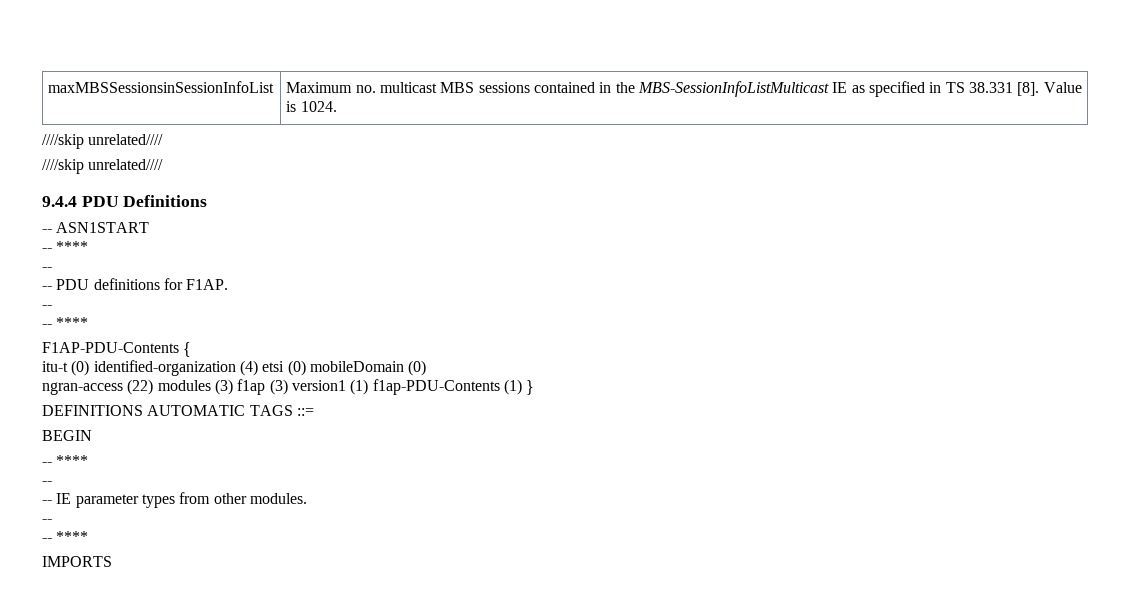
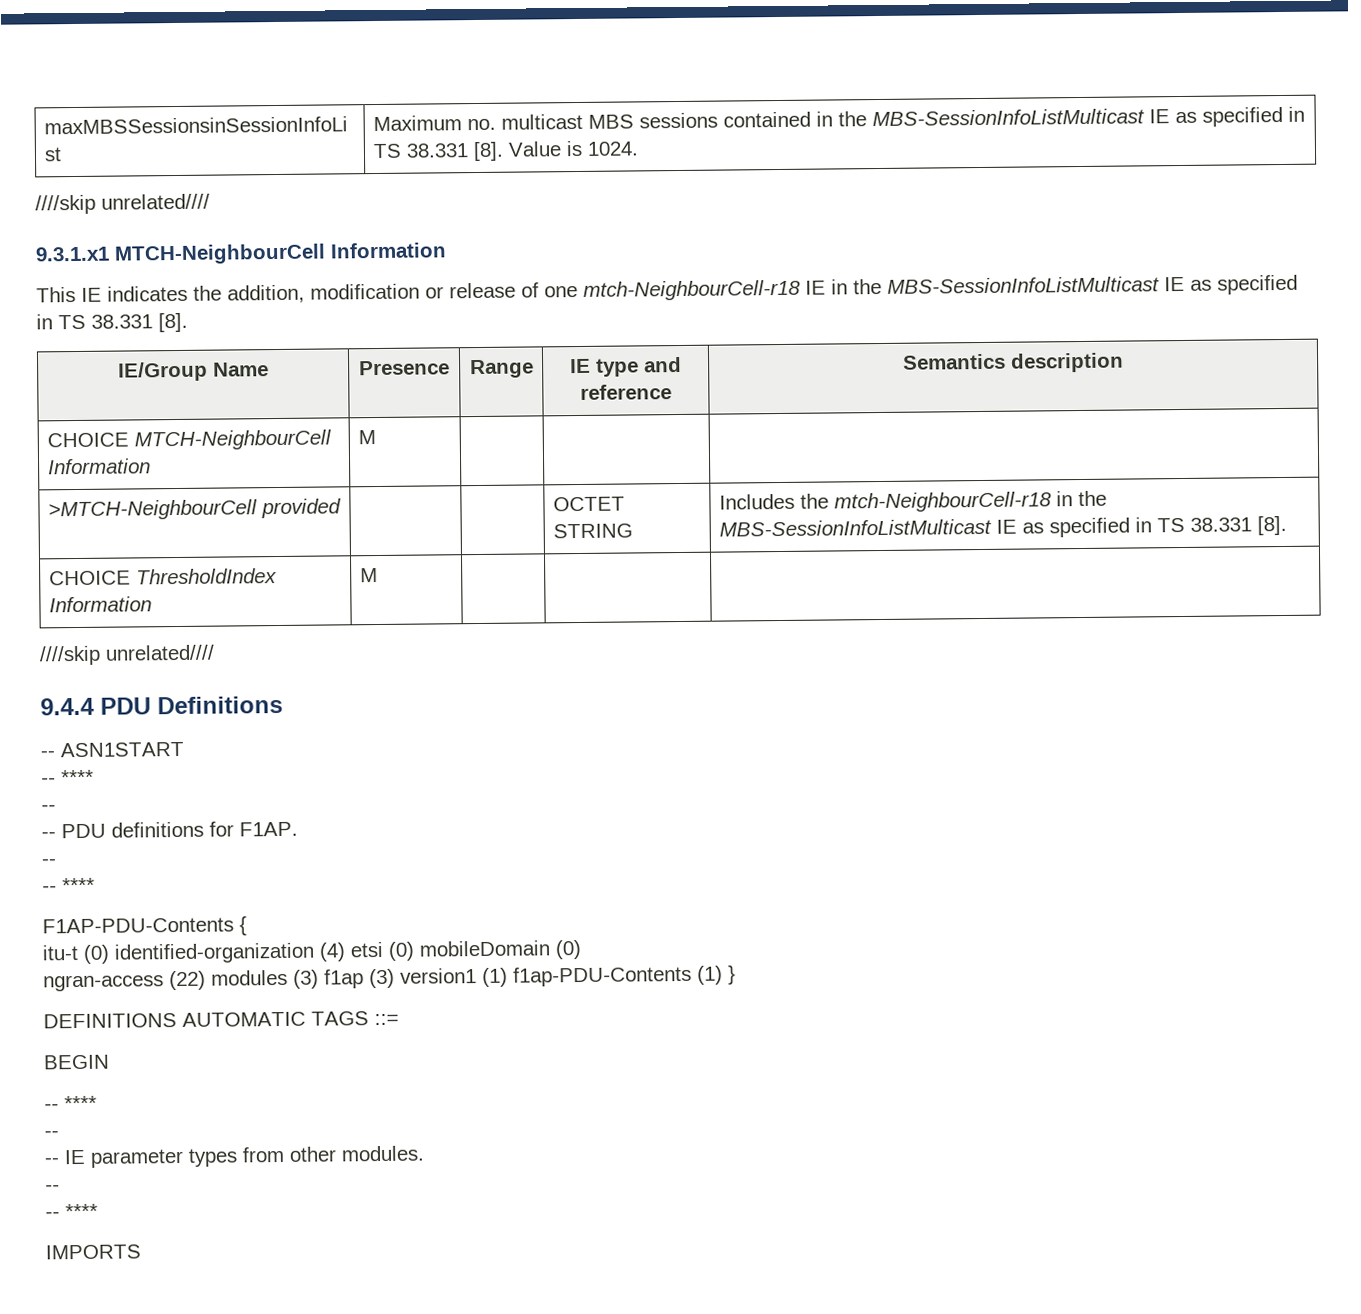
+ 9.3.1.x1 MTCH-NeighbourCell Information
+ This IE indicates the addition, modification or release of one mtch-NeighbourCell-r18 IE in the MBS-SessionInfoListMulticast IE as specified in TS 38.331 [8].
+ IE/Group Name | Presence | Range | IE type and reference | Semantics description
+ CHOICE MTCH-NeighbourCell Information | M | | |
+ >MTCH-NeighbourCell provided | | | OCTET STRING | Includes the mtch-NeighbourCell-r18 in the MBS-SessionInfoListMulticast IE as specified in TS 38.331 [8].
+ CHOICE ThresholdIndex Information | M | | |

